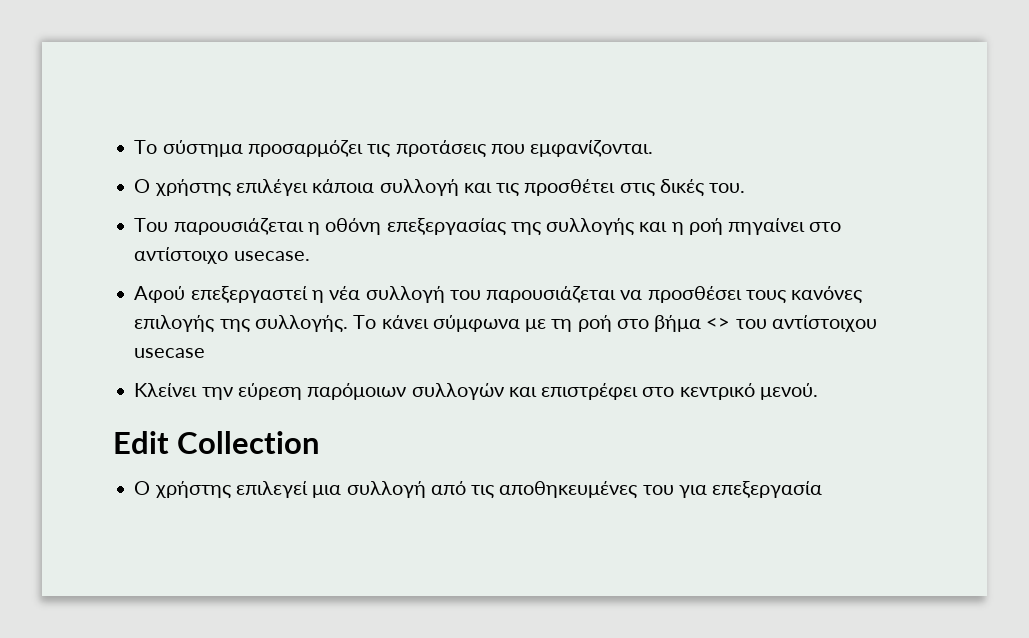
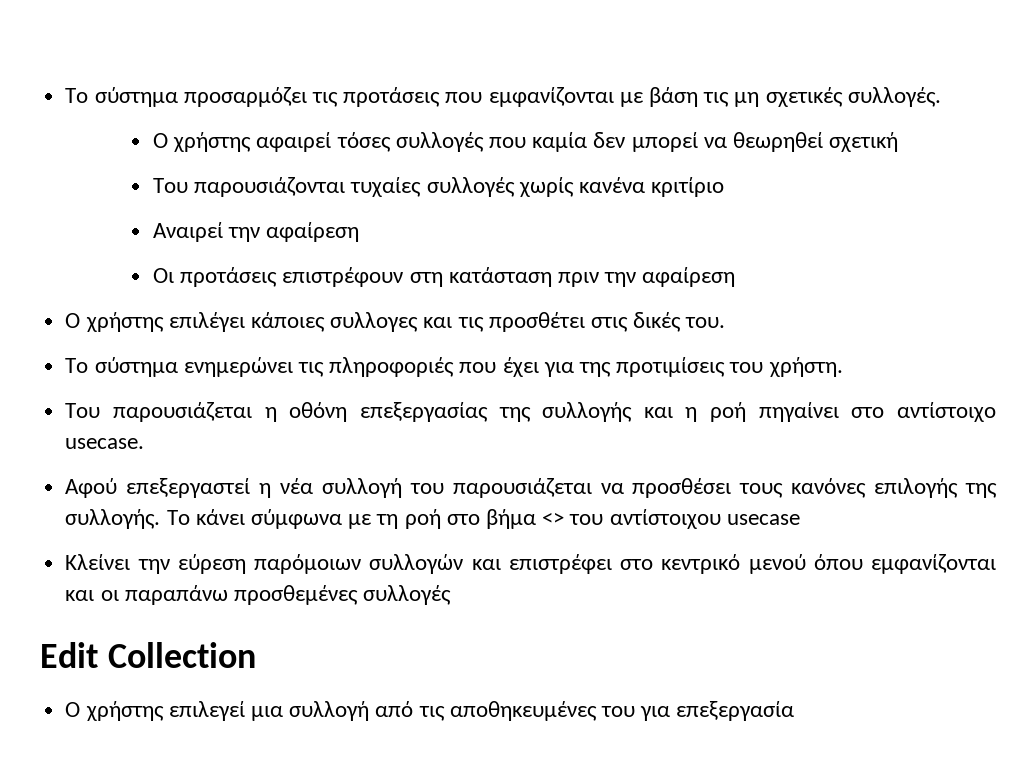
- Το σύστημα προσαρμόζει τις προτάσεις που εμφανίζονται.
+ Το σύστημα προσαρμόζει τις προτάσεις που εμφανίζονται με βάση τις μη σχετικές συλλογές.
+ Ο χρήστης αφαιρεί τόσες συλλογές που καμία δεν μπορεί να θεωρηθεί σχετική
+ Του παρουσιάζονται τυχαίες συλλογές χωρίς κανένα κριτίριο
+ Αναιρεί την αφαίρεση
+ Οι προτάσεις επιστρέφουν στη κατάσταση πριν την αφαίρεση
- Ο χρήστης επιλέγει κάποια συλλογή και τις προσθέτει στις δικές του.
+ Ο χρήστης επιλέγει κάποιες συλλογες και τις προσθέτει στις δικές του.
+ Το σύστημα ενημερώνει τις πληροφοριές που έχει για της προτιμίσεις του χρήστη.
- Κλείνει την εύρεση παρόμοιων συλλογών και επιστρέφει στο κεντρικό μενού.
+ Κλείνει την εύρεση παρόμοιων συλλογών και επιστρέφει στο κεντρικό μενού όπου εμφανίζονται και οι παραπάνω προσθεμένες συλλογές

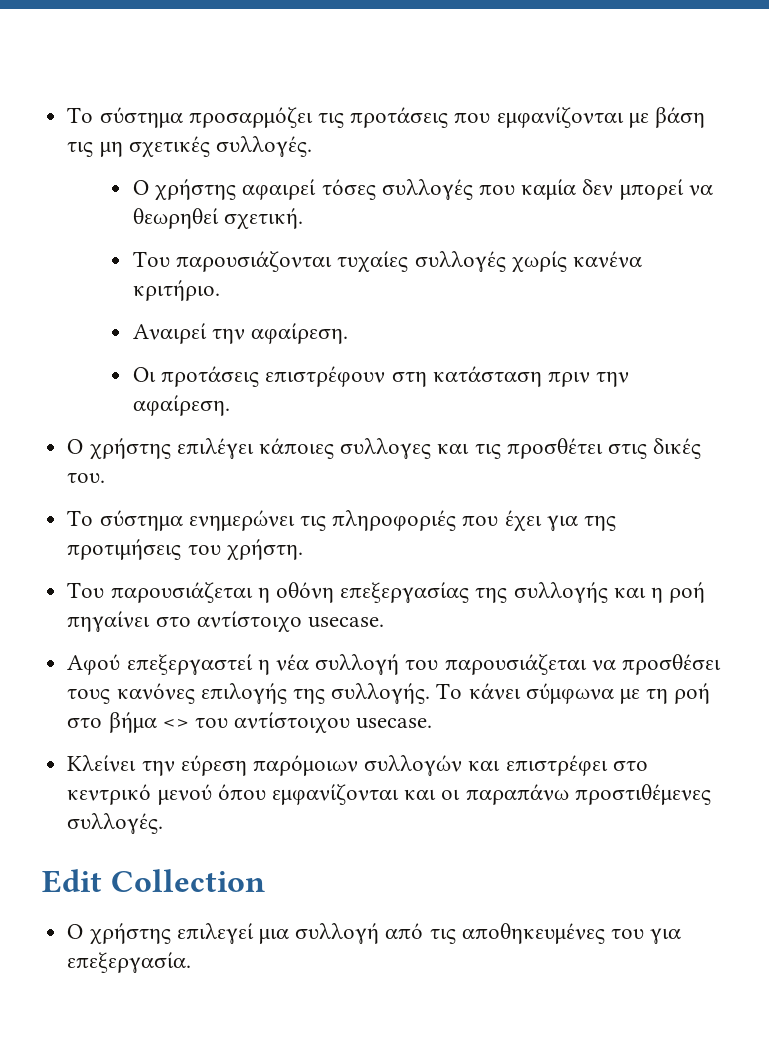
- Ο χρήστης αφαιρεί τόσες συλλογές που καμία δεν μπορεί να θεωρηθεί σχετική
+ Ο χρήστης αφαιρεί τόσες συλλογές που καμία δεν μπορεί να θεωρηθεί σχετική.
- Του παρουσιάζονται τυχαίες συλλογές χωρίς κανένα κριτίριο
+ Του παρουσιάζονται τυχαίες συλλογές χωρίς κανένα κριτήριο.
- Αναιρεί την αφαίρεση
+ Αναιρεί την αφαίρεση.
- Οι προτάσεις επιστρέφουν στη κατάσταση πριν την αφαίρεση
+ Οι προτάσεις επιστρέφουν στη κατάσταση πριν την αφαίρεση.
- Το σύστημα ενημερώνει τις πληροφοριές που έχει για της προτιμίσεις του χρήστη.
+ Το σύστημα ενημερώνει τις πληροφοριές που έχει για της προτιμήσεις του χρήστη.
- Το κάνει σύμφωνα με τη ροή στο βήμα <> του αντίστοιχου usecase
+ Το κάνει σύμφωνα με τη ροή στο βήμα <> του αντίστοιχου usecase.
- Κλείνει την εύρεση παρόμοιων συλλογών και επιστρέφει στο κεντρικό μενού όπου εμφανίζονται και οι παραπάνω προσθεμένες συλλογές
+ Κλείνει την εύρεση παρόμοιων συλλογών και επιστρέφει στο κεντρικό μενού όπου εμφανίζονται και οι παραπάνω προστιθέμενες συλλογές.
- Ο χρήστης επιλεγεί μια συλλογή από τις αποθηκευμένες του για επεξεργασία
+ Ο χρήστης επιλεγεί μια συλλογή από τις αποθηκευμένες του για επεξεργασία.

